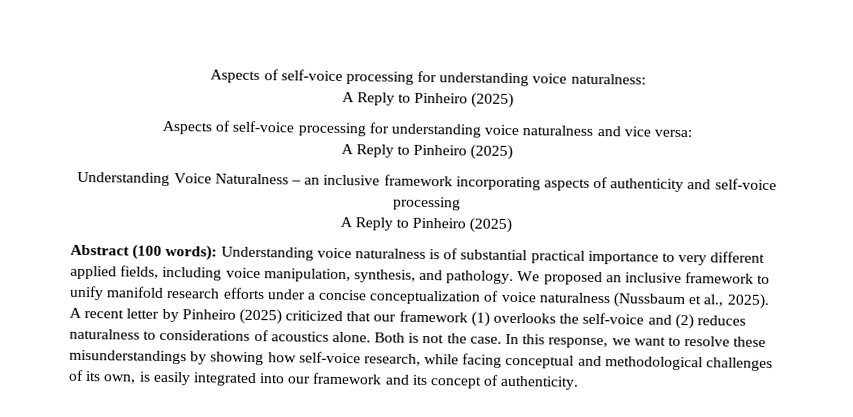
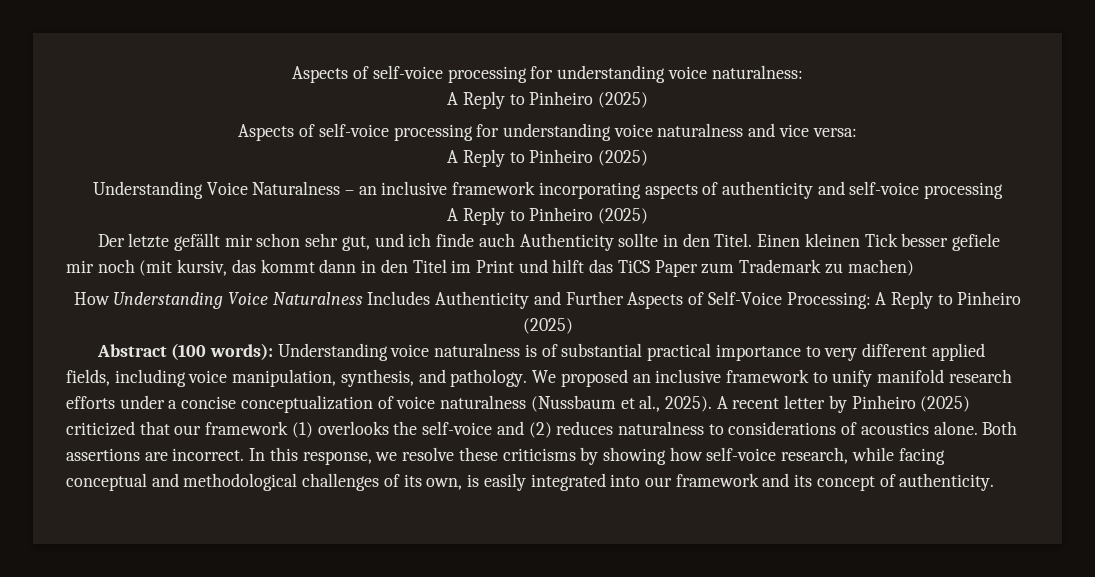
+ Der letzte gefällt mir schon sehr gut, und ich finde auch Authenticity sollte in den Titel. Einen kleinen Tick besser gefiele mir noch (mit kursiv, das kommt dann in den Titel im Print und hilft das TiCS Paper zum Trademark zu machen)
+ How Understanding Voice Naturalness Includes Authenticity and Further Aspects of Self-Voice Processing: A Reply to Pinheiro (2025)
- Both is not the case.
+ Both assertions are incorrect.
- In this response, we want to resolve these misunderstandings by showing how self-voice research, while facing conceptual and methodological challenges of its own, is easily integrated into our framework and its concept of authenticity.
+ In this response, we resolve these criticisms by showing how self-voice research, while facing conceptual and methodological challenges of its own, is easily integrated into our framework and its concept of authenticity.

